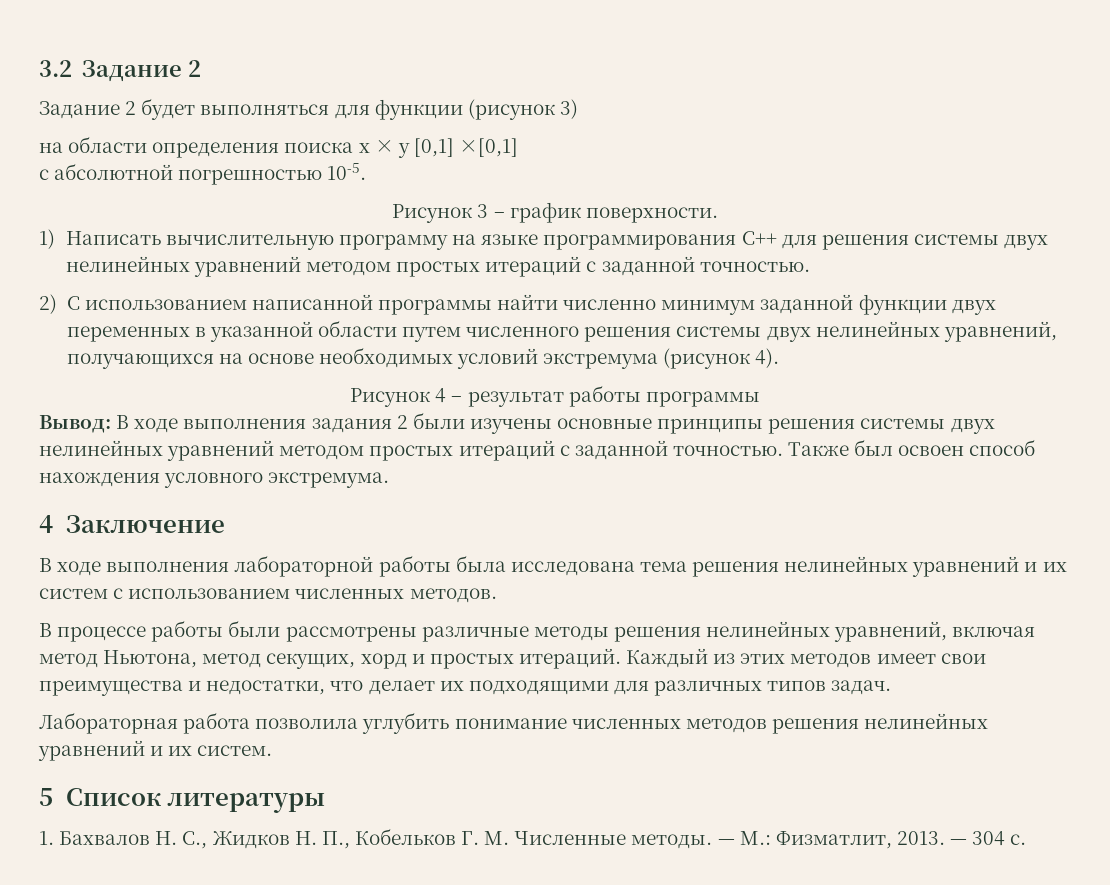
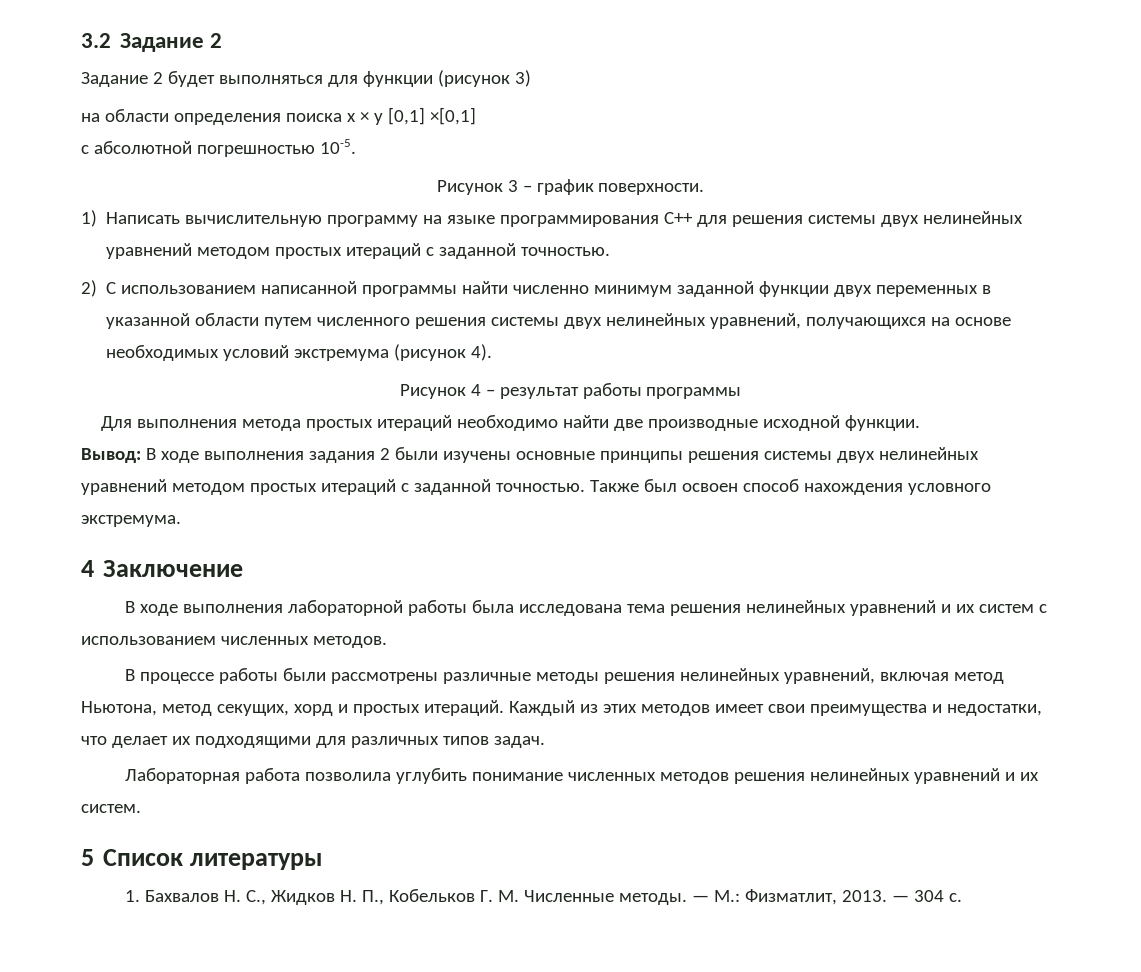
+ Для выполнения метода простых итераций необходимо найти две производные исходной функции.

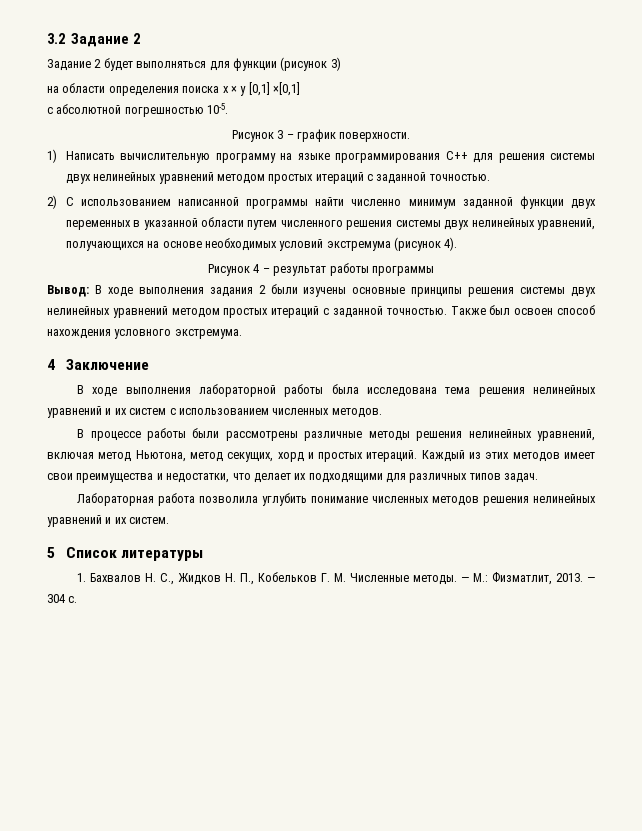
- Для выполнения метода простых итераций необходимо найти две производные исходной функции.

